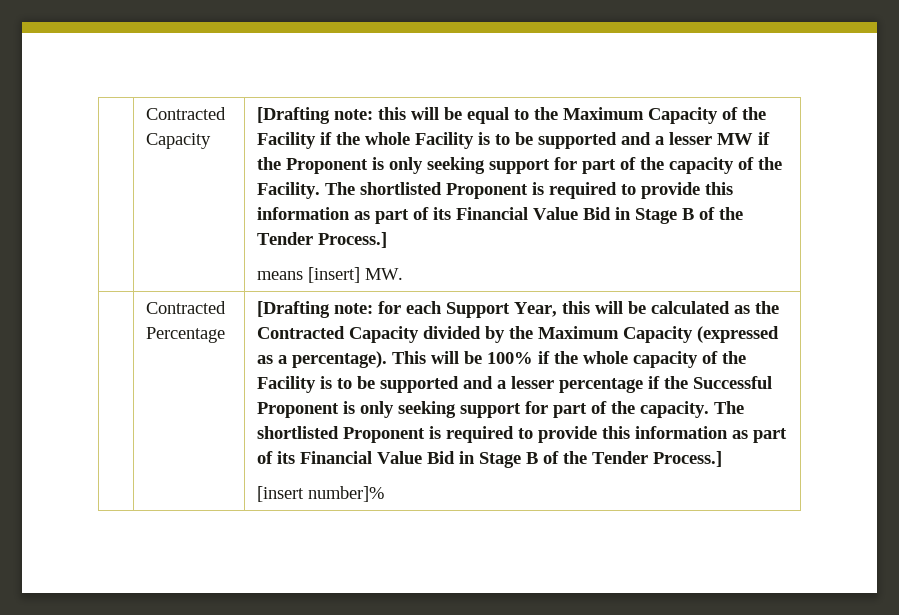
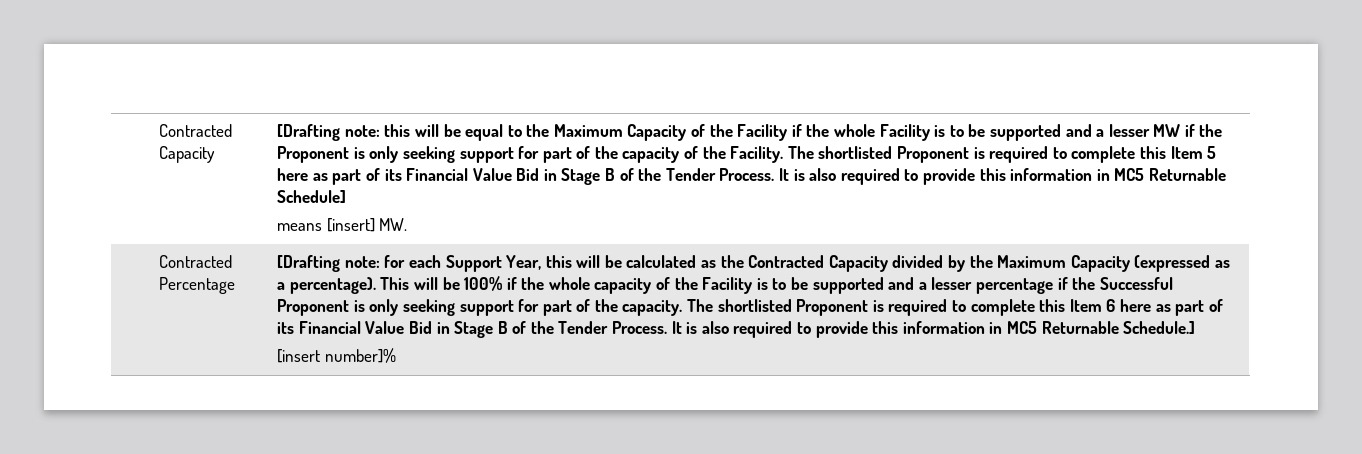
- [Drafting note: this will be equal to the Maximum Capacity of the Facility if the whole Facility is to be supported and a lesser MW if the Proponent is only seeking support for part of the capacity of the Facility. The shortlisted Proponent is required to provide this information as part of its Financial Value Bid in Stage B of the Tender Process.]
+ [Drafting note: this will be equal to the Maximum Capacity of the Facility if the whole Facility is to be supported and a lesser MW if the Proponent is only seeking support for part of the capacity of the Facility. The shortlisted Proponent is required to complete this Item 5 here as part of its Financial Value Bid in Stage B of the Tender Process. It is also required to provide this information in MC5 Returnable Schedule]
- This will be 100% if the whole capacity of the Facility is to be supported and a lesser percentage if the Successful Proponent is only seeking support for part of the capacity. The shortlisted Proponent is required to provide this information as part of its Financial Value Bid in Stage B of the Tender Process.]
+ This will be 100% if the whole capacity of the Facility is to be supported and a lesser percentage if the Successful Proponent is only seeking support for part of the capacity. The shortlisted Proponent is required to complete this Item 6 here as part of its Financial Value Bid in Stage B of the Tender Process. It is also required to provide this information in MC5 Returnable Schedule.]

